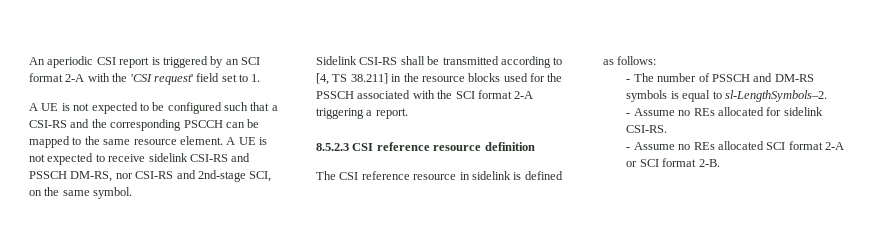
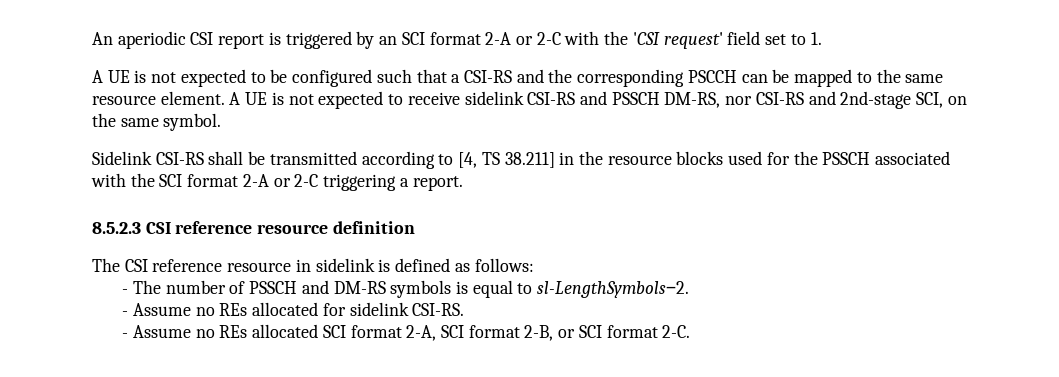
- An aperiodic CSI report is triggered by an SCI format 2-A with the 'CSI request' field set to 1.
+ An aperiodic CSI report is triggered by an SCI format 2-A or 2-C with the 'CSI request' field set to 1.
- Sidelink CSI-RS shall be transmitted according to [4, TS 38.211] in the resource blocks used for the PSSCH associated with the SCI format 2-A triggering a report.
+ Sidelink CSI-RS shall be transmitted according to [4, TS 38.211] in the resource blocks used for the PSSCH associated with the SCI format 2-A or 2-C triggering a report.
- - Assume no REs allocated SCI format 2-A or SCI format 2-B.
+ - Assume no REs allocated SCI format 2-A, SCI format 2-B, or SCI format 2-C.

